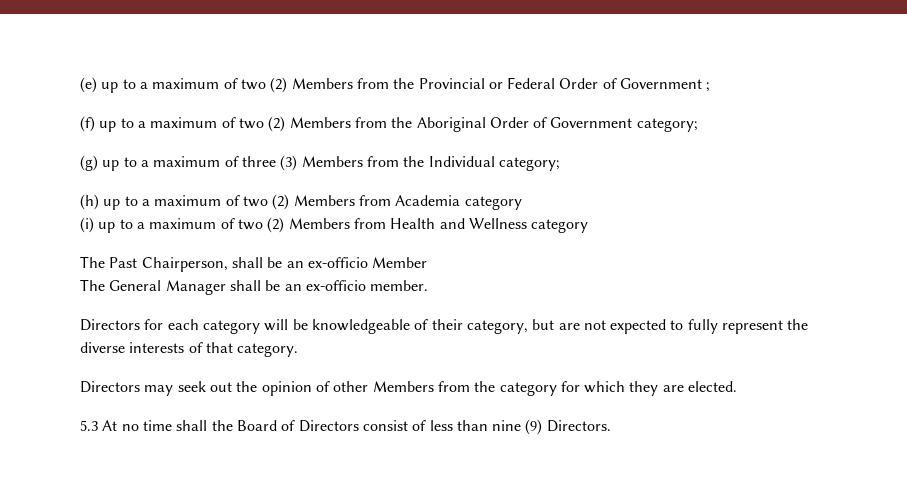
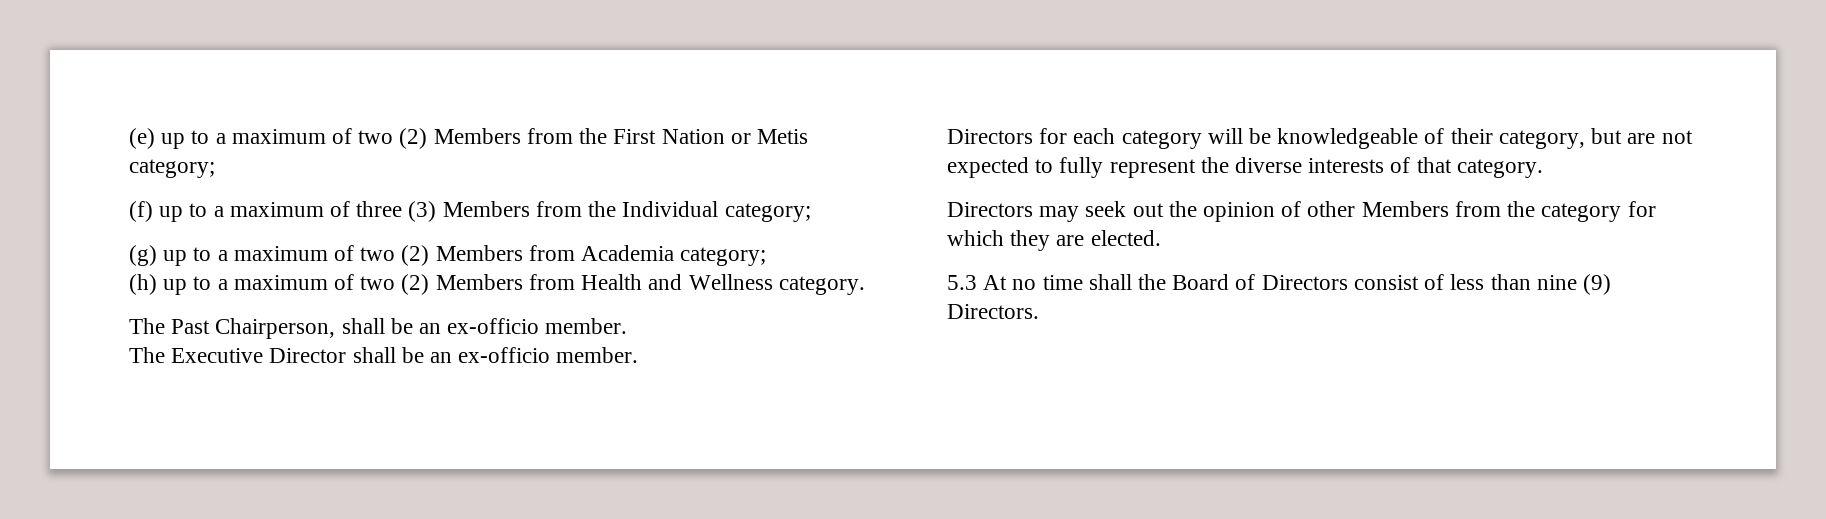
- (e) up to a maximum of two (2) Members from the Provincial or Federal Order of Government ;
+ (e) up to a maximum of two (2) Members from the First Nation or Metis category;
- (f) up to a maximum of two (2) Members from the Aboriginal Order of Government category;
- (g) up to a maximum of three (3) Members from the Individual category;
+ (f) up to a maximum of three (3) Members from the Individual category;
- (h) up to a maximum of two (2) Members from Academia category
- (i) up to a maximum of two (2) Members from Health and Wellness category
+ (g) up to a maximum of two (2) Members from Academia category;
+ (h) up to a maximum of two (2) Members from Health and Wellness category.
- The Past Chairperson, shall be an ex-officio Member
- The General Manager shall be an ex-officio member.
+ The Past Chairperson, shall be an ex-officio member.
+ The Executive Director shall be an ex-officio member.

